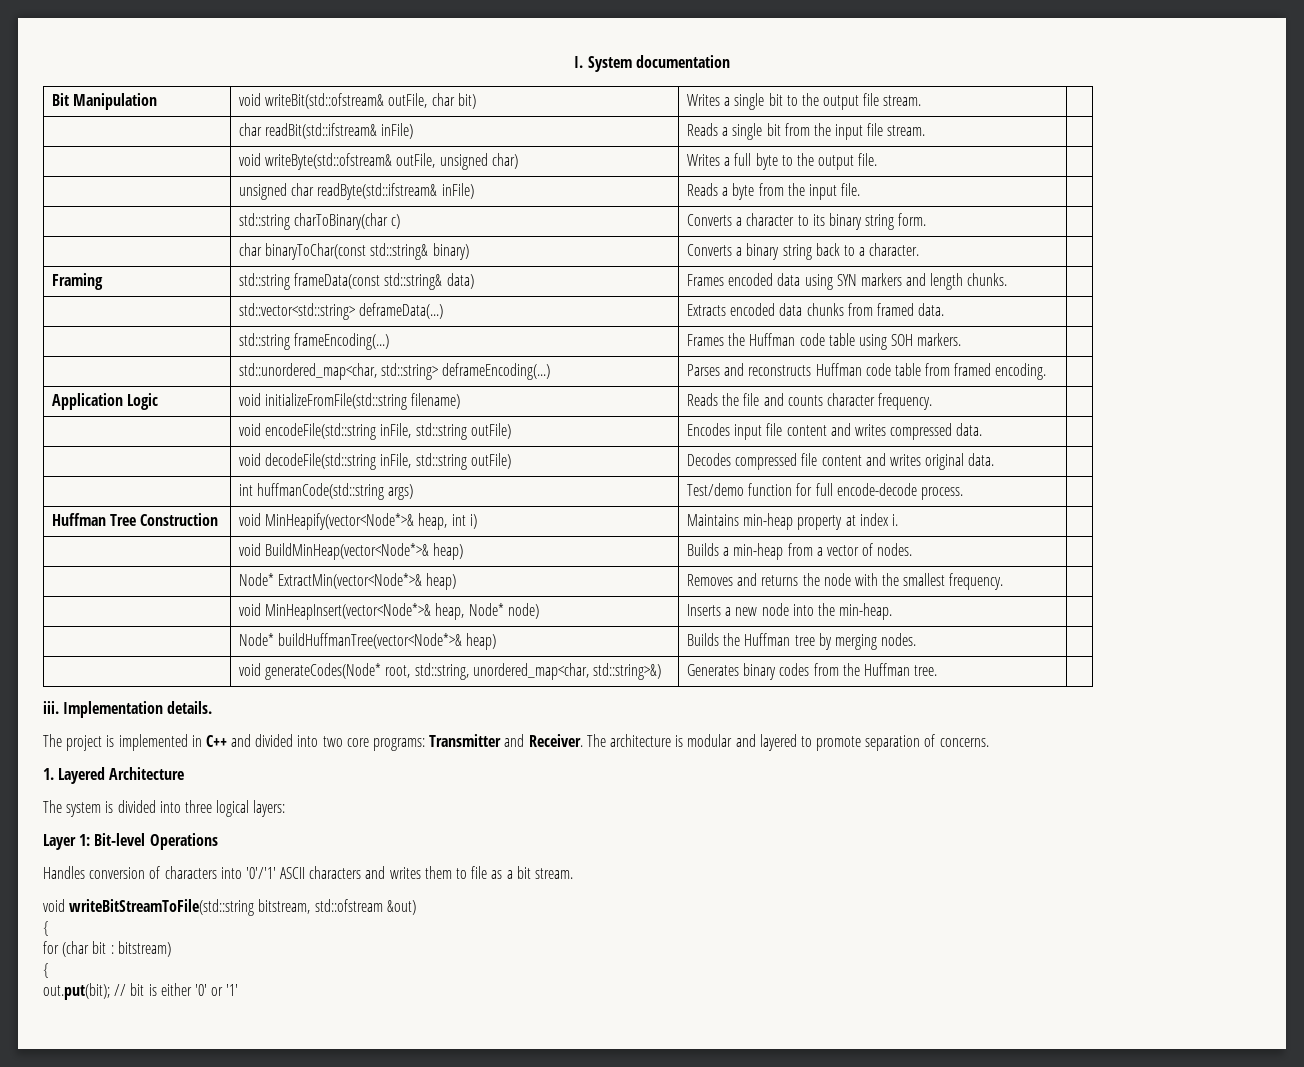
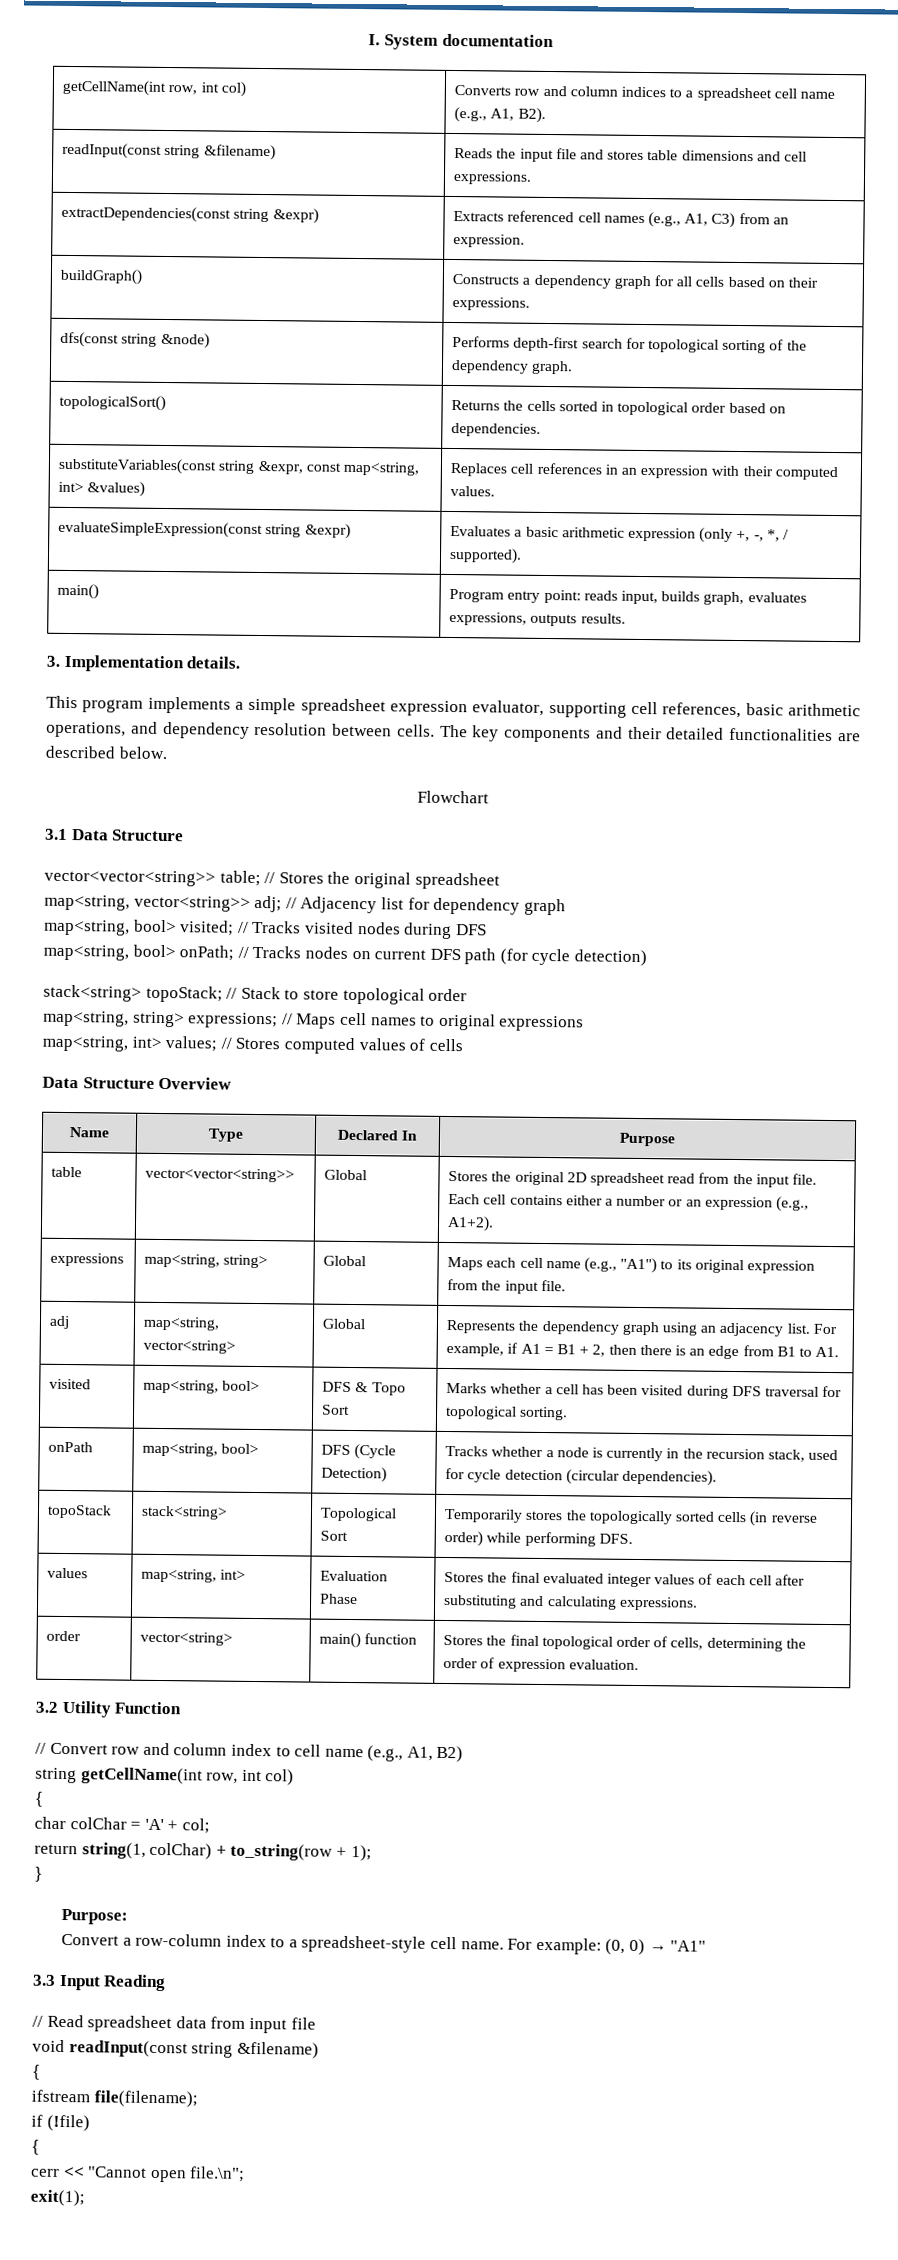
- Bit Manipulation | void writeBit(std::ofstream& outFile, char bit) | Writes a single bit to the output file stream. |
- | char readBit(std::ifstream& inFile) | Reads a single bit from the input file stream. |
- | void writeByte(std::ofstream& outFile, unsigned char) | Writes a full byte to the output file. |
- | unsigned char readByte(std::ifstream& inFile) | Reads a byte from the input file. |
- | std::string charToBinary(char c) | Converts a character to its binary string form. |
- | char binaryToChar(const std::string& binary) | Converts a binary string back to a character. |
- Framing | std::string frameData(const std::string& data) | Frames encoded data using SYN markers and length chunks. |
- | std::vector<std::string> deframeData(...) | Extracts encoded data chunks from framed data. |
- | std::string frameEncoding(...) | Frames the Huffman code table using SOH markers. |
- | std::unordered_map<char, std::string> deframeEncoding(...) | Parses and reconstructs Huffman code table from framed encoding. |
- Application Logic | void initializeFromFile(std::string filename) | Reads the file and counts character frequency. |
- | void encodeFile(std::string inFile, std::string outFile) | Encodes input file content and writes compressed data. |
- | void decodeFile(std::string inFile, std::string outFile) | Decodes compressed file content and writes original data. |
- | int huffmanCode(std::string args) | Test/demo function for full encode-decode process. |
- Huffman Tree Construction | void MinHeapify(vector<Node*>& heap, int i) | Maintains min-heap property at index i. |
- | void BuildMinHeap(vector<Node*>& heap) | Builds a min-heap from a vector of nodes. |
- | Node* ExtractMin(vector<Node*>& heap) | Removes and returns the node with the smallest frequency. |
- | void MinHeapInsert(vector<Node*>& heap, Node* node) | Inserts a new node into the min-heap. |
- | Node* buildHuffmanTree(vector<Node*>& heap) | Builds the Huffman tree by merging nodes. |
- | void generateCodes(Node* root, std::string, unordered_map<char, std::string>&) | Generates binary codes from the Huffman tree. |
- iii. Implementation details.
- The project is implemented in C++ and divided into two core programs: Transmitter and Receiver. The architecture is modular and layered to promote separation of concerns.
- 1. Layered Architecture
- The system is divided into three logical layers:
- Layer 1: Bit-level Operations
- Handles conversion of characters into '0'/'1' ASCII characters and writes them to file as a bit stream.
- void writeBitStreamToFile(std::string bitstream, std::ofstream &out)
+ getCellName(int row, int col) | Converts row and column indices to a spreadsheet cell name (e.g., A1, B2).
+ readInput(const string &filename) | Reads the input file and stores table dimensions and cell expressions.
+ extractDependencies(const string &expr) | Extracts referenced cell names (e.g., A1, C3) from an expression.
+ buildGraph() | Constructs a dependency graph for all cells based on their expressions.
+ dfs(const string &node) | Performs depth-first search for topological sorting of the dependency graph.
+ topologicalSort() | Returns the cells sorted in topological order based on dependencies.
+ substituteVariables(const string &expr, const map<string, int> &values) | Replaces cell references in an expression with their computed values.
+ evaluateSimpleExpression(const string &expr) | Evaluates a basic arithmetic expression (only +, -, *, / supported).
+ main() | Program entry point: reads input, builds graph, evaluates expressions, outputs results.
+ 3. Implementation details.
+ This program implements a simple spreadsheet expression evaluator, supporting cell references, basic arithmetic operations, and dependency resolution between cells. The key components and their detailed functionalities are described below.
+ Flowchart
+ 3.1 Data Structure
+ vector<vector<string>> table; // Stores the original spreadsheet
+ map<string, vector<string>> adj; // Adjacency list for dependency graph
+ map<string, bool> visited; // Tracks visited nodes during DFS
+ map<string, bool> onPath; // Tracks nodes on current DFS path (for cycle detection)
+ stack<string> topoStack; // Stack to store topological order
+ map<string, string> expressions; // Maps cell names to original expressions
+ map<string, int> values; // Stores computed values of cells
+ Data Structure Overview
+ Name | Type | Declared In | Purpose
+ table | vector<vector<string>> | Global | Stores the original 2D spreadsheet read from the input file. Each cell contains either a number or an expression (e.g., A1+2).
+ expressions | map<string, string> | Global | Maps each cell name (e.g., "A1") to its original expression from the input file.
+ adj | map<string, vector<string> | Global | Represents the dependency graph using an adjacency list. For example, if A1 = B1 + 2, then there is an edge from B1 to A1.
+ visited | map<string, bool> | DFS & Topo Sort | Marks whether a cell has been visited during DFS traversal for topological sorting.
+ onPath | map<string, bool> | DFS (Cycle Detection) | Tracks whether a node is currently in the recursion stack, used for cycle detection (circular dependencies).
+ topoStack | stack<string> | Topological Sort | Temporarily stores the topologically sorted cells (in reverse order) while performing DFS.
+ values | map<string, int> | Evaluation Phase | Stores the final evaluated integer values of each cell after substituting and calculating expressions.
+ order | vector<string> | main() function | Stores the final topological order of cells, determining the order of expression evaluation.
+ 3.2 Utility Function
+ // Convert row and column index to cell name (e.g., A1, B2)
+ string getCellName(int row, int col)
  {
- for (char bit : bitstream)
+ char colChar = 'A' + col;
+ return string(1, colChar) + to_string(row + 1);
+ }
+ Purpose:
+ Convert a row-column index to a spreadsheet-style cell name. For example: (0, 0) → "A1"
+ 3.3 Input Reading
+ // Read spreadsheet data from input file
+ void readInput(const string &filename)
  {
- out.put(bit); // bit is either '0' or '1'
+ ifstream file(filename);
+ if (!file)
+ {
+ cerr << "Cannot open file.\n";
+ exit(1);

